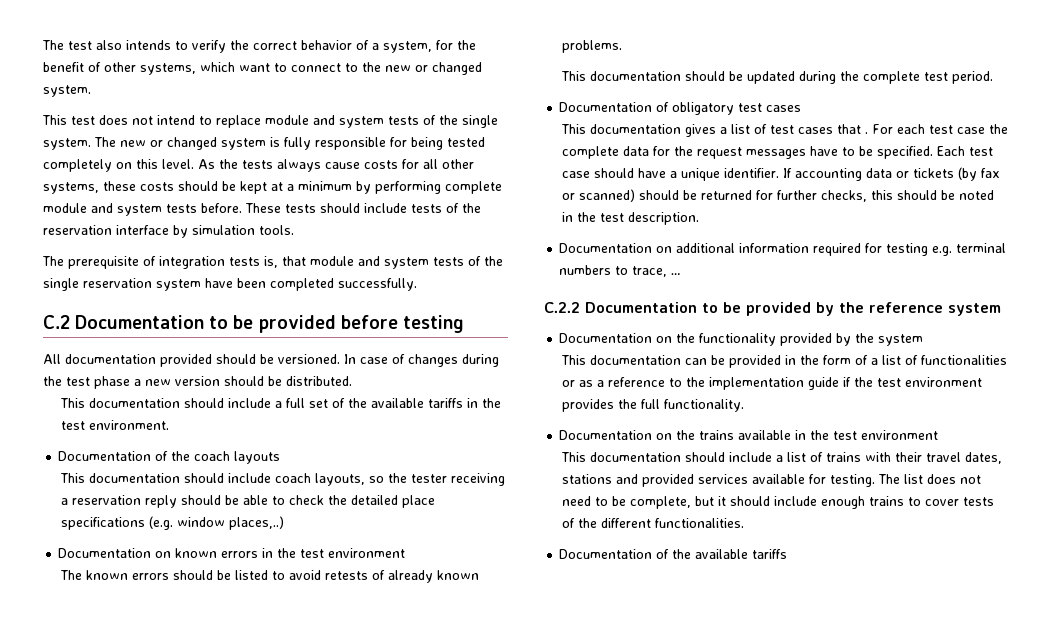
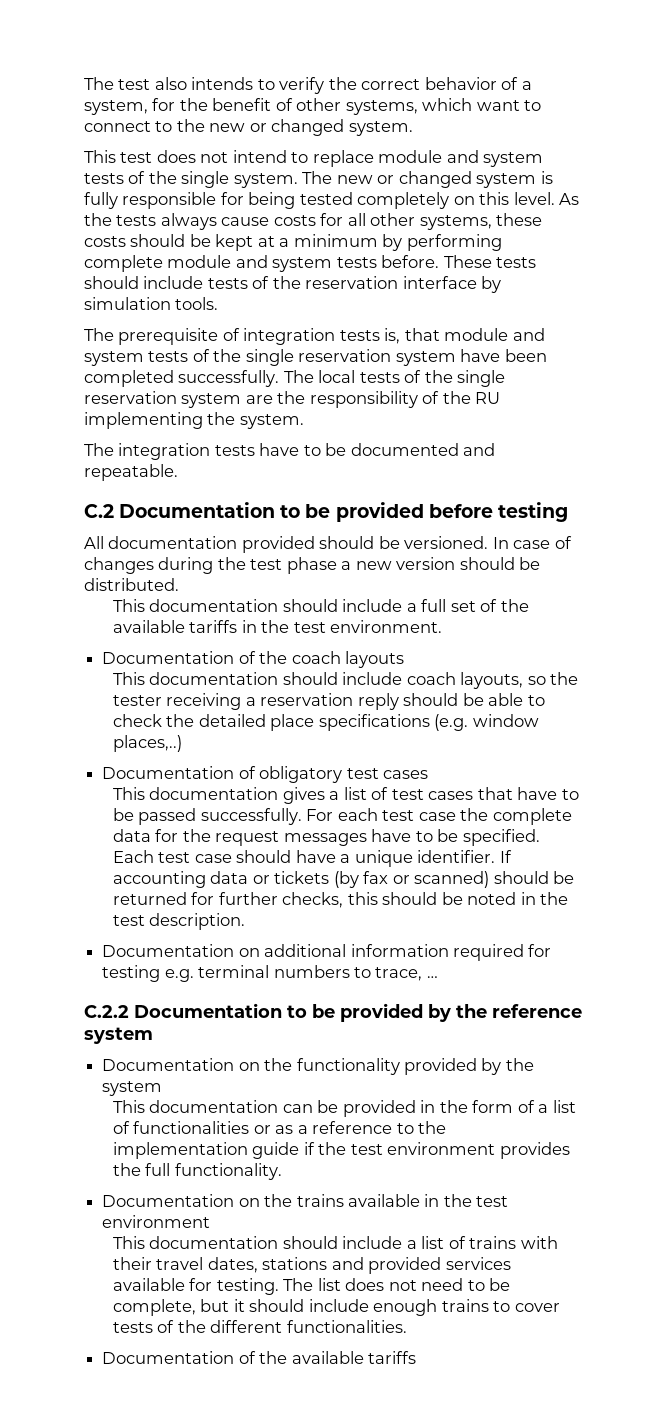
+ The local tests of the single reservation system are the responsibility of the RU implementing the system.
+ The integration tests have to be documented and repeatable.
- Documentation on known errors in the test environment
- The known errors should be listed to avoid retests of already known problems.
- This documentation should be updated during the complete test period.
- This documentation gives a list of test cases that .
+ This documentation gives a list of test cases that have to be passed successfully.

